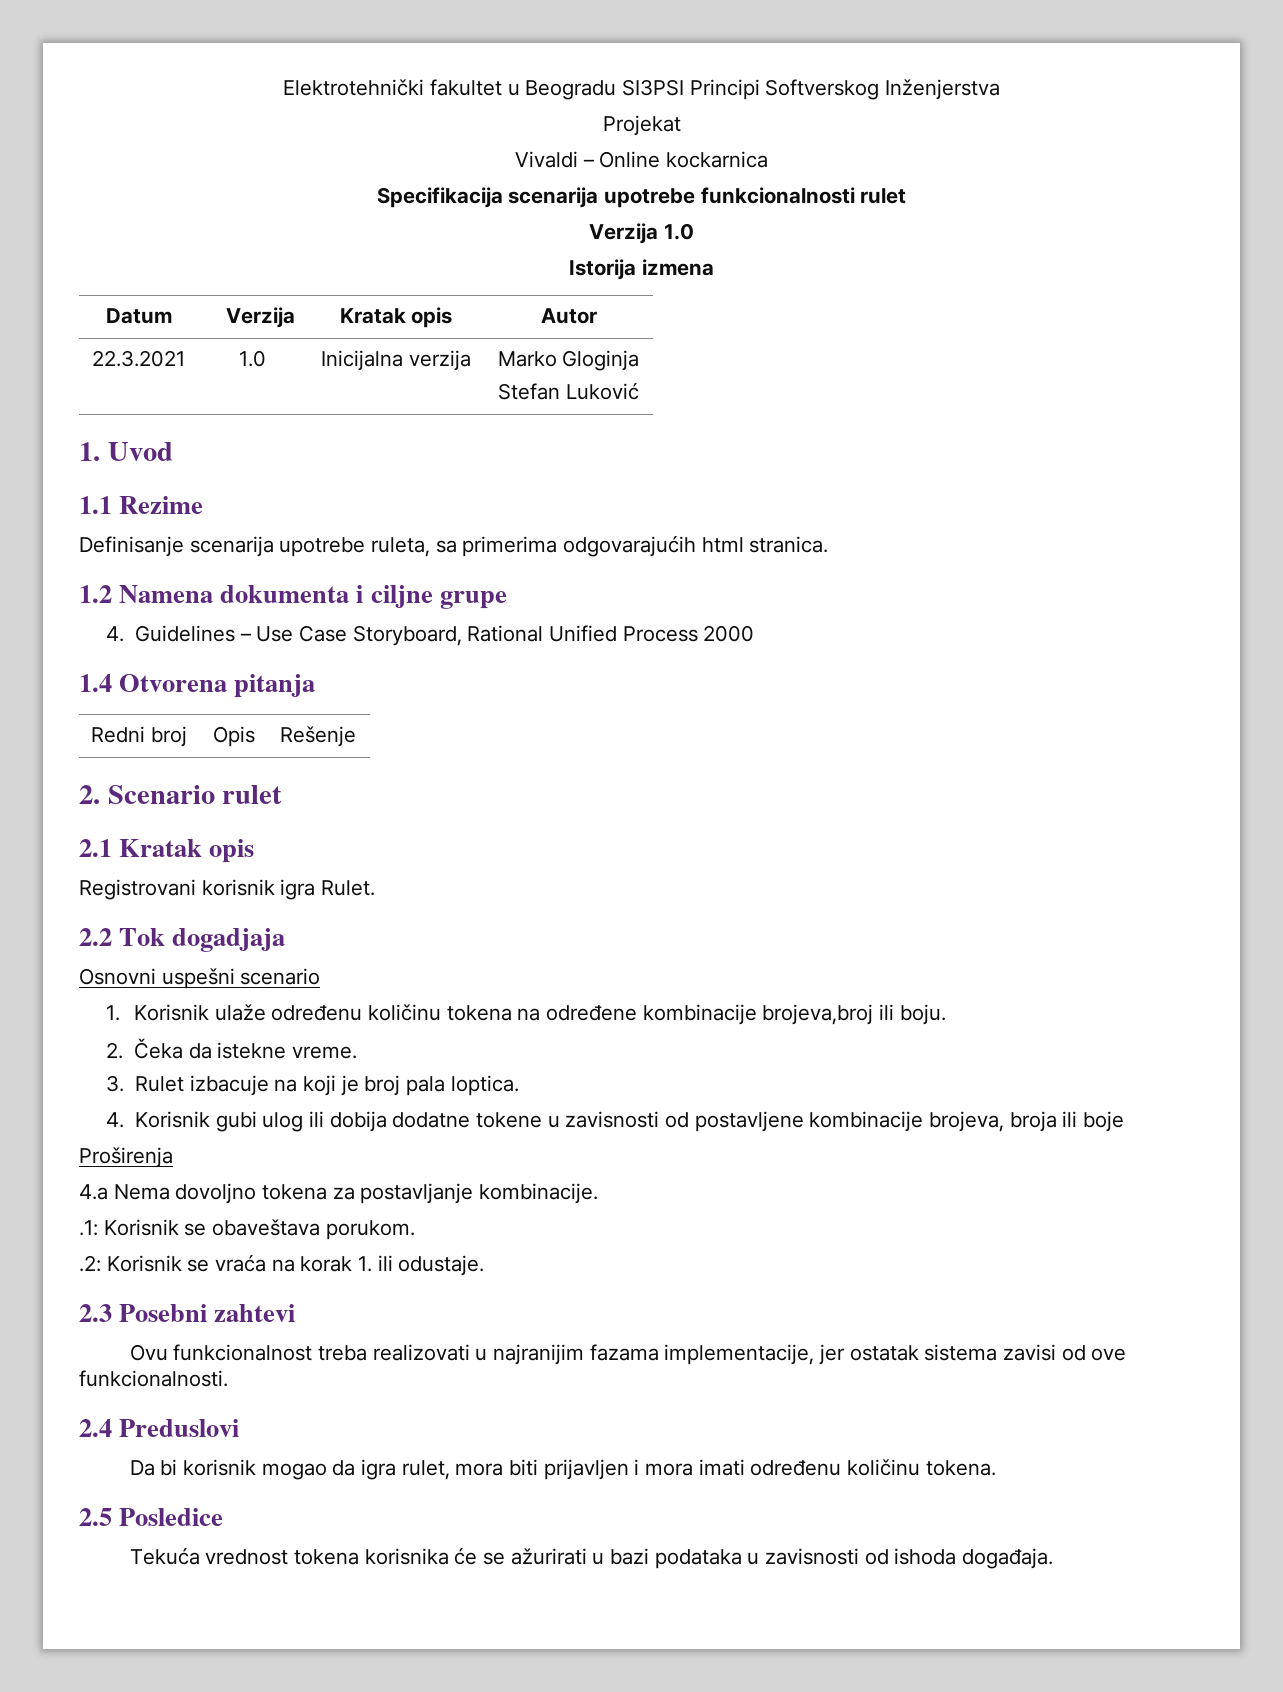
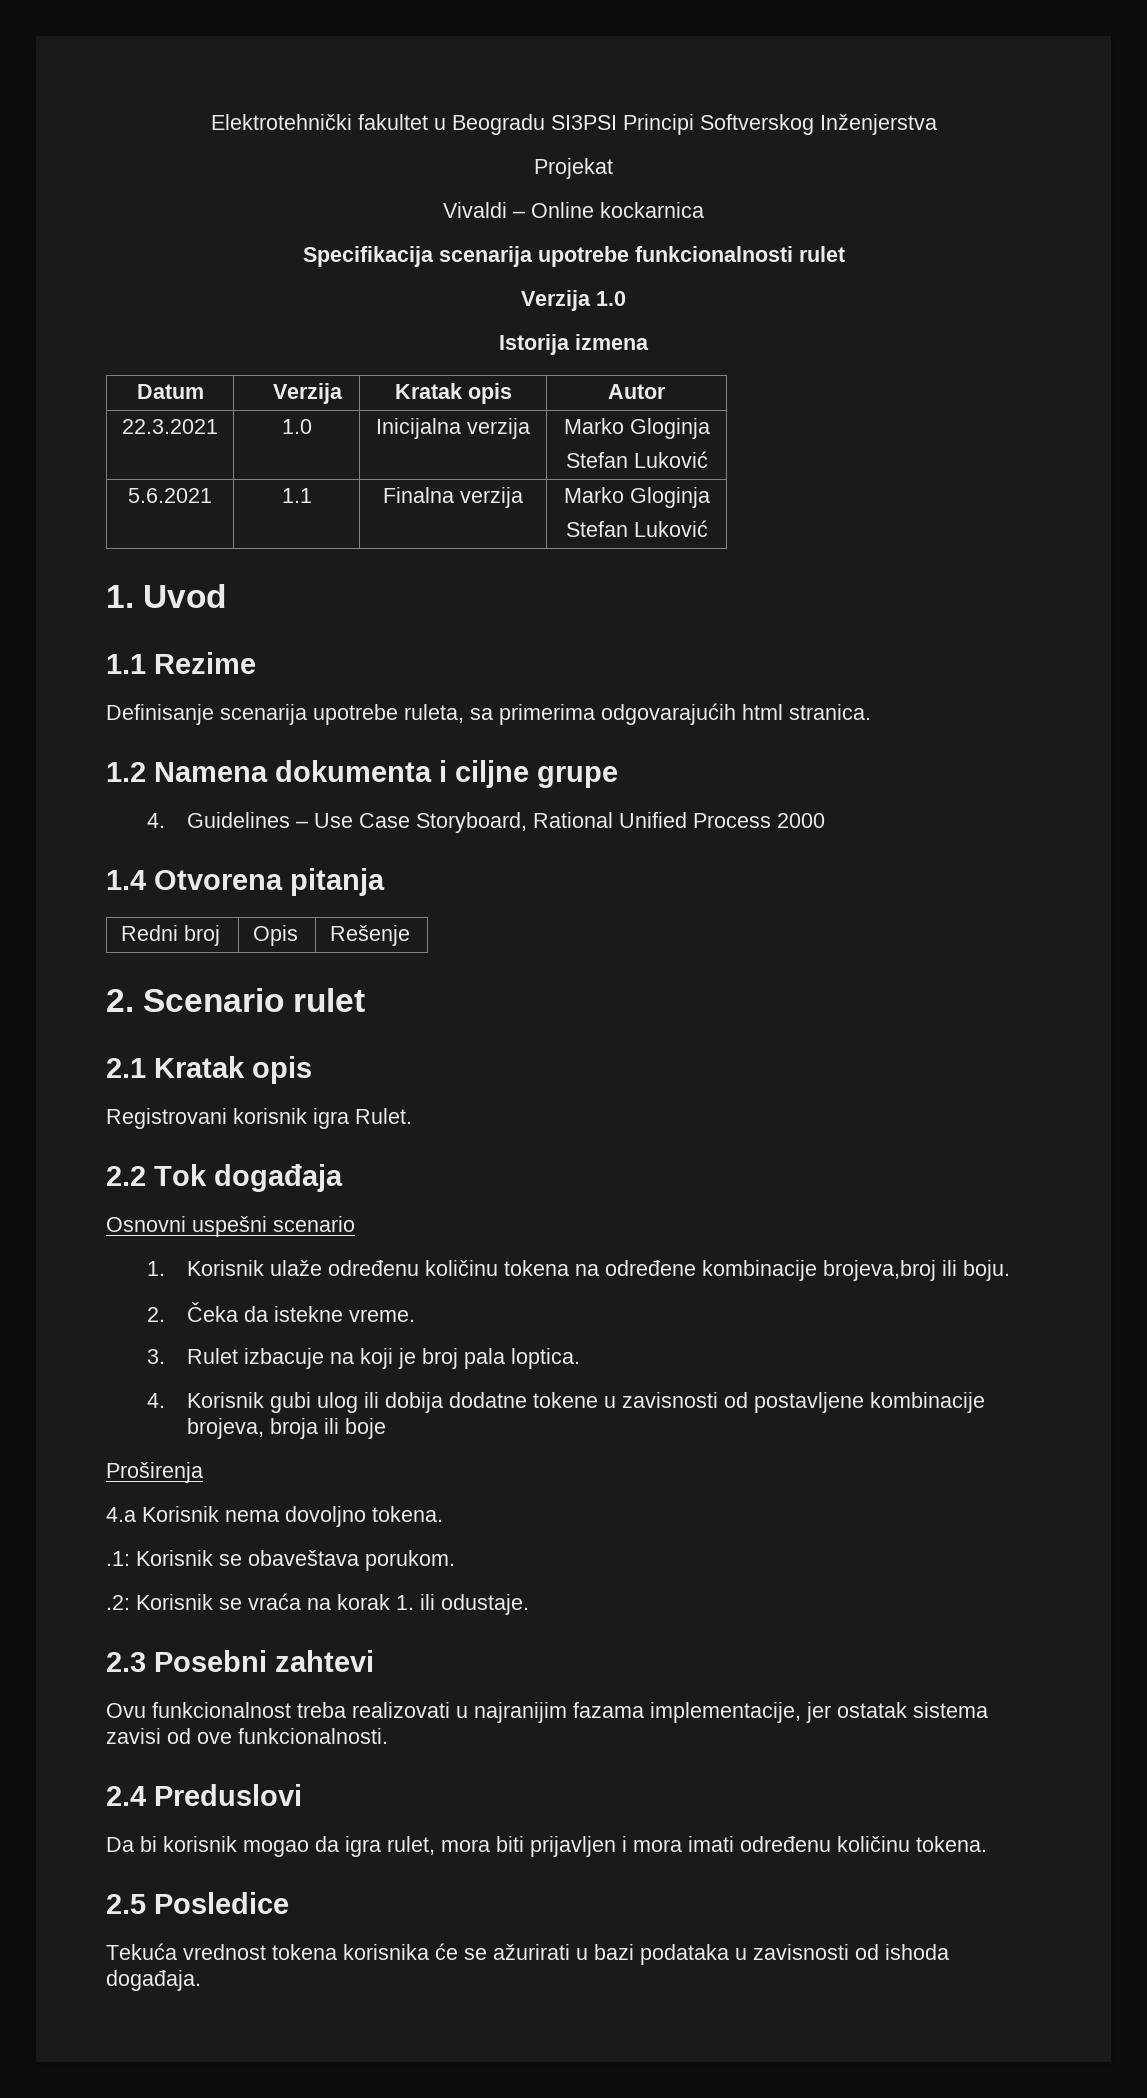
+ 5.6.2021 | 1.1 | Finalna verzija | Marko Gloginja
+ Stefan Luković
- 2.2 Tok dogadjaja
+ 2.2 Tok događaja
- 4.a Nema dovoljno tokena za postavljanje kombinacije.
+ 4.a Korisnik nema dovoljno tokena.

